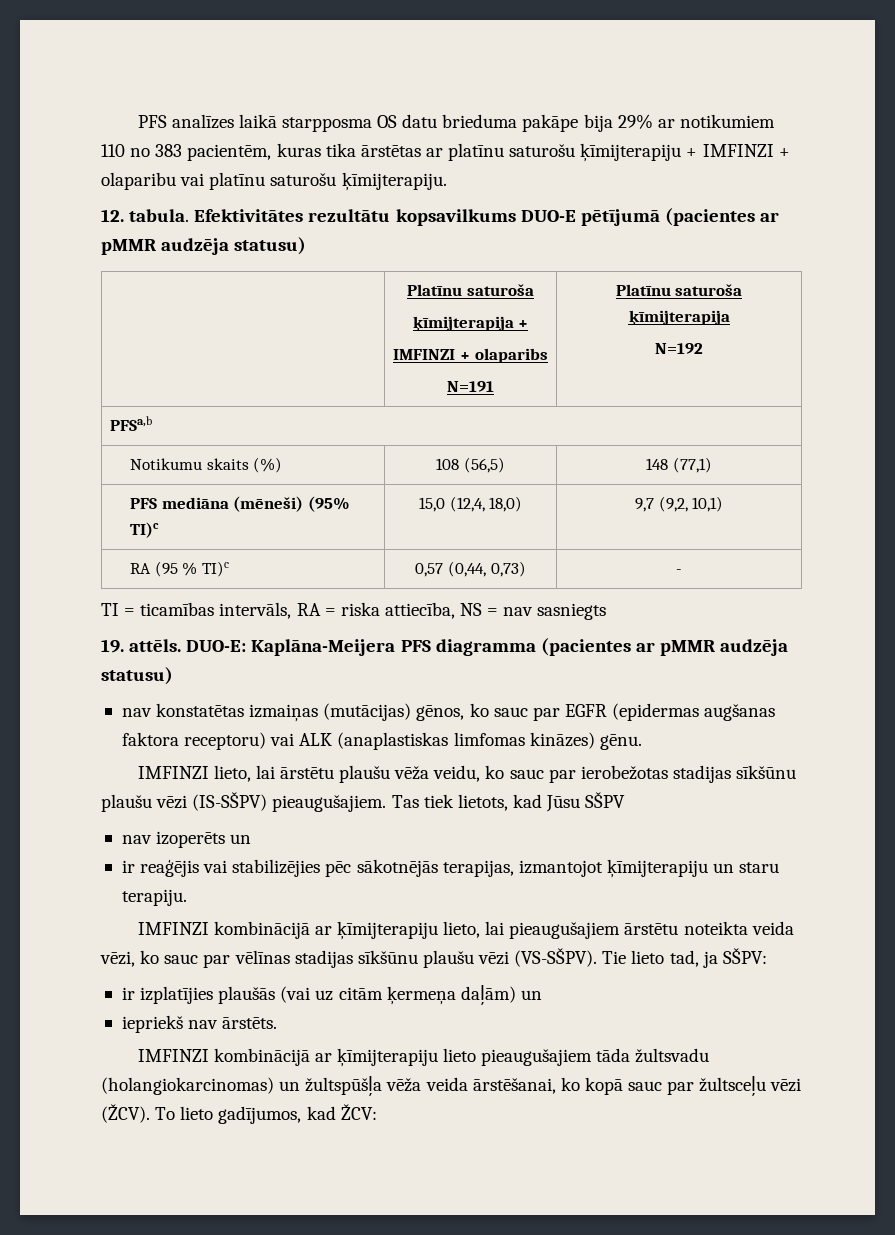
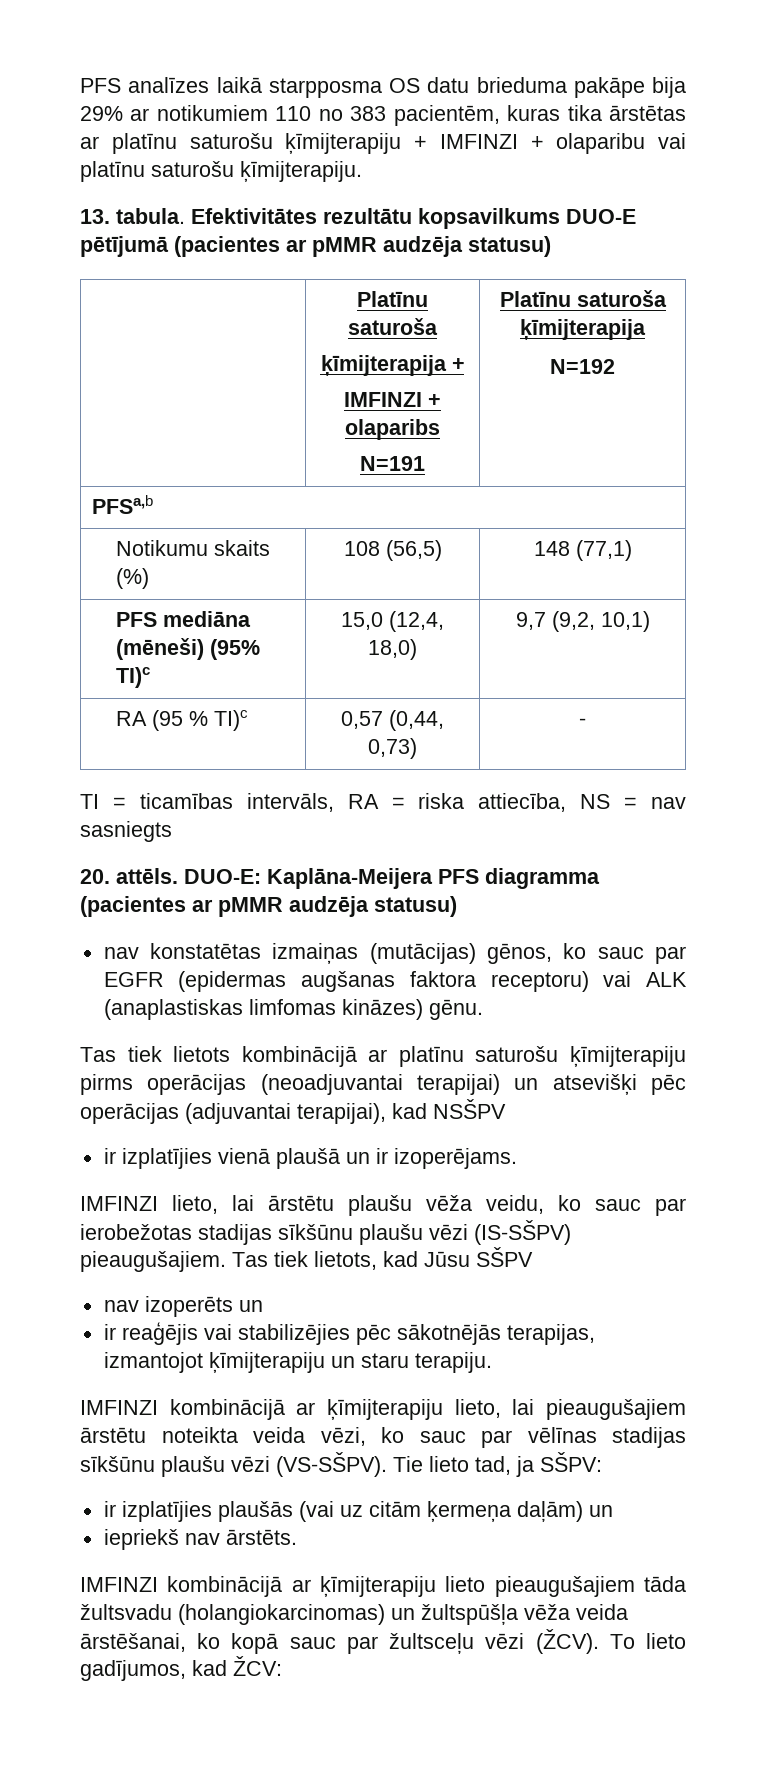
- 12. tabula.
+ 13. tabula.
- 19. attēls.
+ 20. attēls.
+ Tas tiek lietots kombinācijā ar platīnu saturošu ķīmijterapiju pirms operācijas (neoadjuvantai terapijai) un atsevišķi pēc operācijas (adjuvantai terapijai), kad NSŠPV
+ ir izplatījies vienā plaušā un ir izoperējams.

